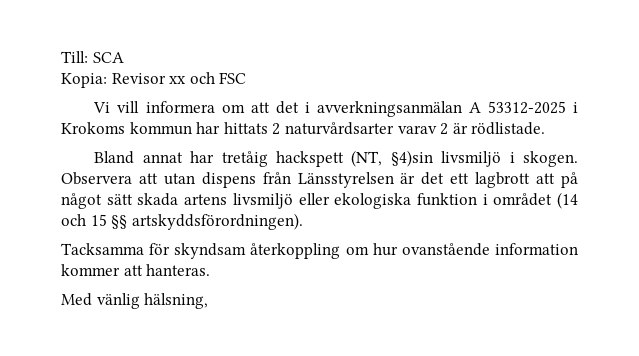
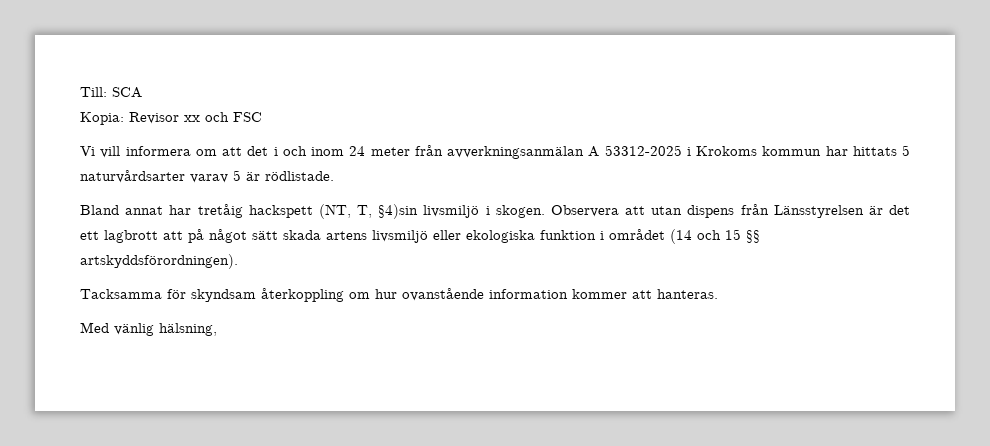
- Vi vill informera om att det i avverkningsanmälan A 53312-2025 i Krokoms kommun har hittats 2 naturvårdsarter varav 2 är rödlistade.
+ Vi vill informera om att det i och inom 24 meter från avverkningsanmälan A 53312-2025 i Krokoms kommun har hittats 5 naturvårdsarter varav 5 är rödlistade.
- Bland annat har tretåig hackspett (NT, §4)sin livsmiljö i skogen.
+ Bland annat har tretåig hackspett (NT, T, §4)sin livsmiljö i skogen.

